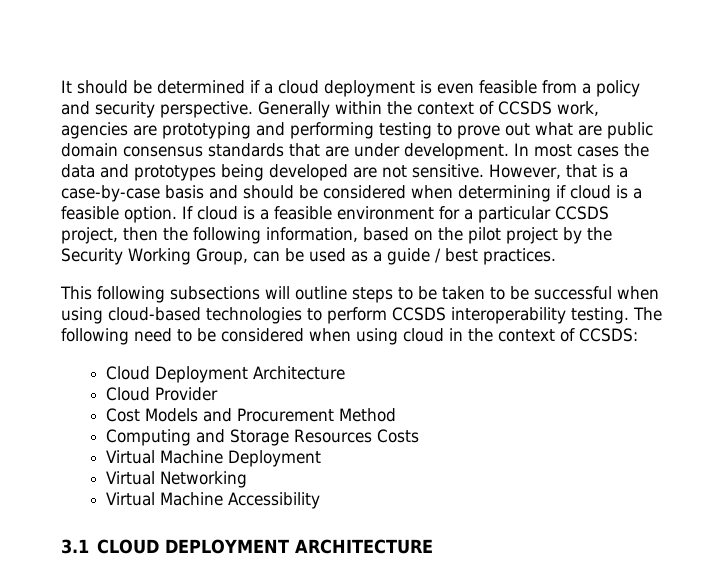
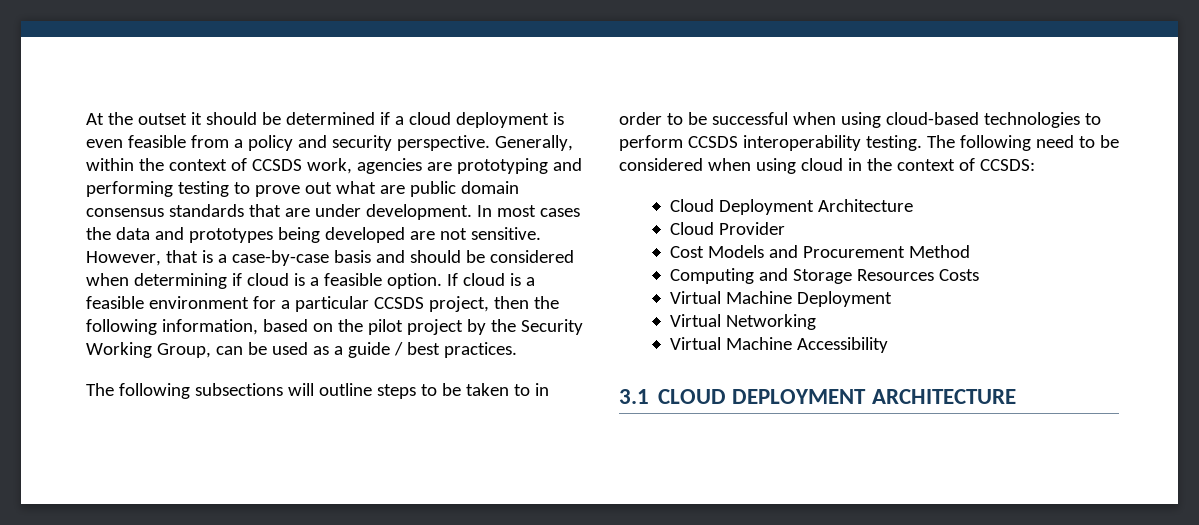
- It should be determined if a cloud deployment is even feasible from a policy and security perspective.
+ At the outset it should be determined if a cloud deployment is even feasible from a policy and security perspective.
- Generally within the context of CCSDS work, agencies are prototyping and performing testing to prove out what are public domain consensus standards that are under development.
+ Generally, within the context of CCSDS work, agencies are prototyping and performing testing to prove out what are public domain consensus standards that are under development.
- This following subsections will outline steps to be taken to be successful when using cloud-based technologies to perform CCSDS interoperability testing.
+ The following subsections will outline steps to be taken to in order to be successful when using cloud-based technologies to perform CCSDS interoperability testing.

